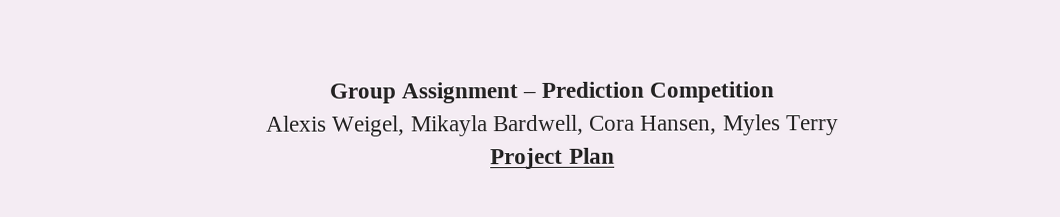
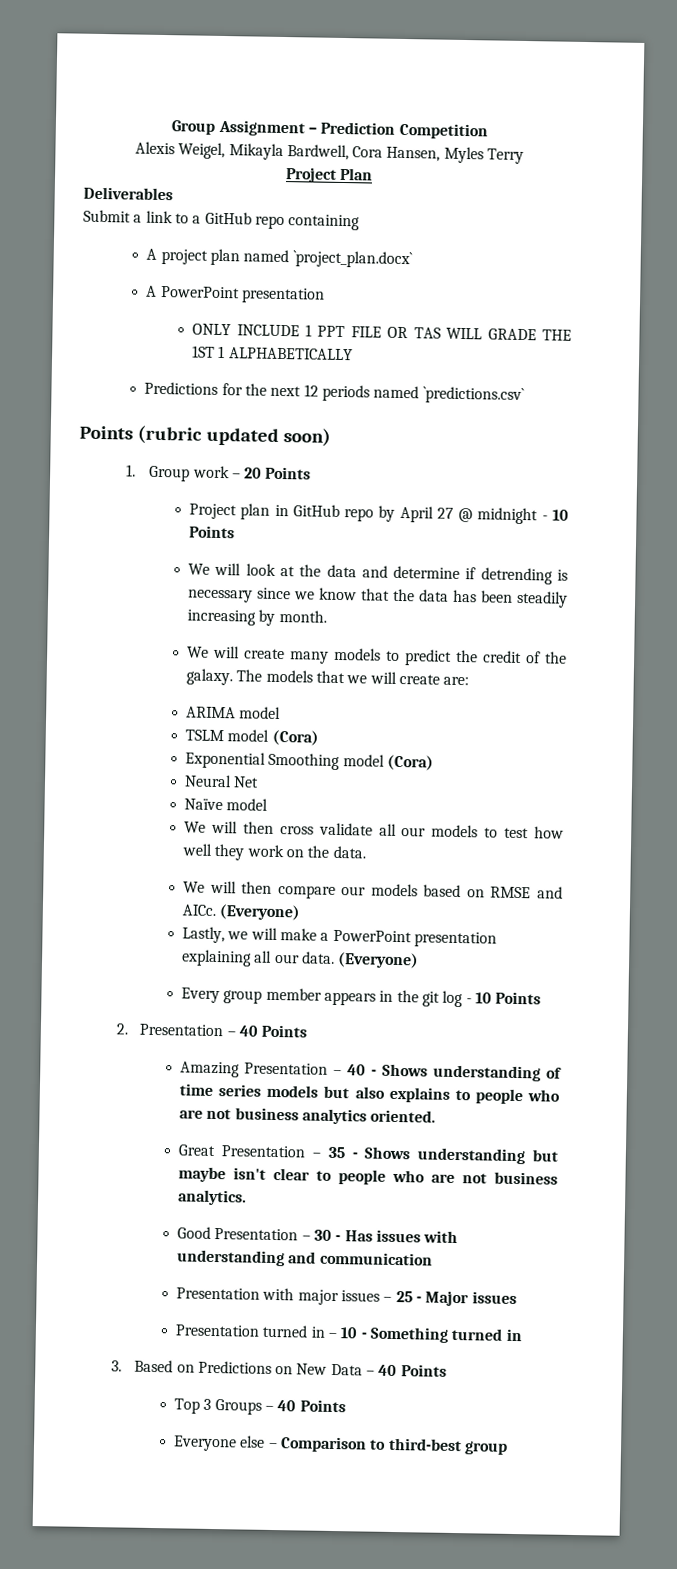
+ Deliverables
+ Submit a link to a GitHub repo containing
+ A project plan named `project_plan.docx`
+ A PowerPoint presentation
+ ONLY INCLUDE 1 PPT FILE OR TAS WILL GRADE THE 1ST 1 ALPHABETICALLY
+ Predictions for the next 12 periods named `predictions.csv`
+ Points (rubric updated soon)
+ 1. Group work – 20 Points
+ Project plan in GitHub repo by April 27 @ midnight - 10 Points
+ We will look at the data and determine if detrending is necessary since we know that the data has been steadily increasing by month.
+ We will create many models to predict the credit of the galaxy. The models that we will create are:
+ ARIMA model
+ TSLM model (Cora)
+ Exponential Smoothing model (Cora)
+ Neural Net
+ Naïve model
+ We will then cross validate all our models to test how well they work on the data.
+ We will then compare our models based on RMSE and AICc. (Everyone)
+ Lastly, we will make a PowerPoint presentation explaining all our data. (Everyone)
+ Every group member appears in the git log - 10 Points
+ 2. Presentation – 40 Points
+ Amazing Presentation – 40 - Shows understanding of time series models but also explains to people who are not business analytics oriented.
+ Great Presentation – 35 - Shows understanding but maybe isn't clear to people who are not business analytics.
+ Good Presentation – 30 - Has issues with understanding and communication
+ Presentation with major issues – 25 - Major issues
+ Presentation turned in – 10 - Something turned in
+ 3. Based on Predictions on New Data – 40 Points
+ Top 3 Groups – 40 Points
+ Everyone else – Comparison to third-best group

